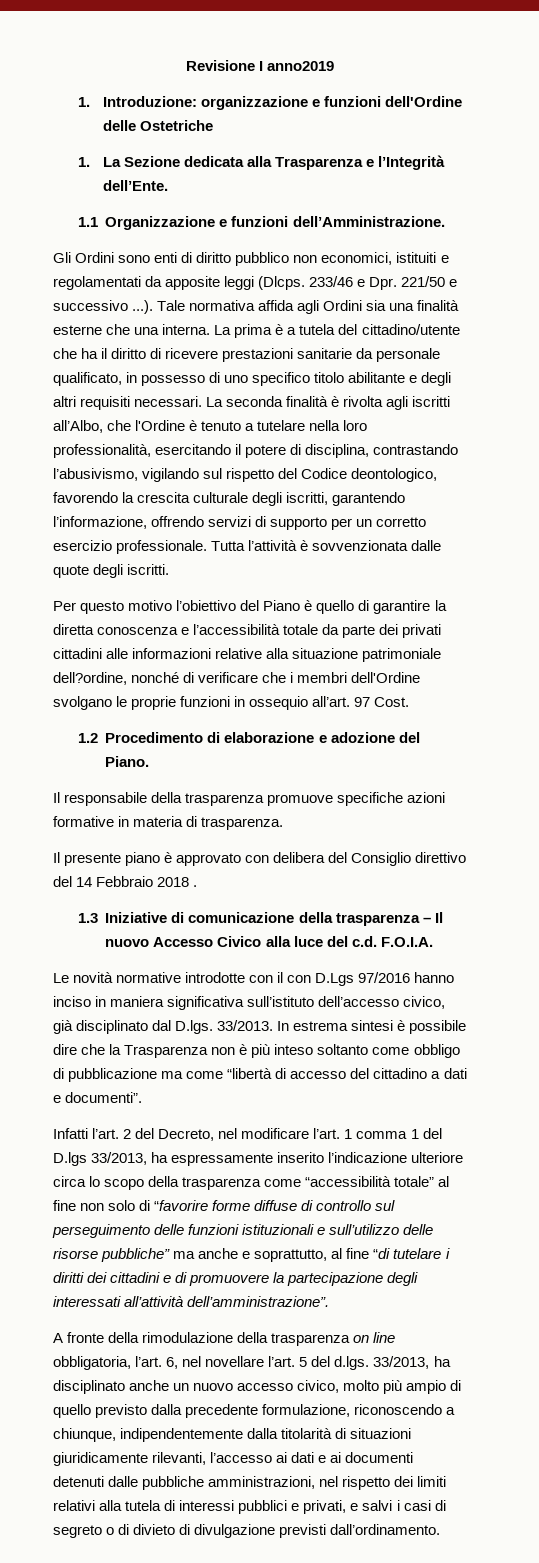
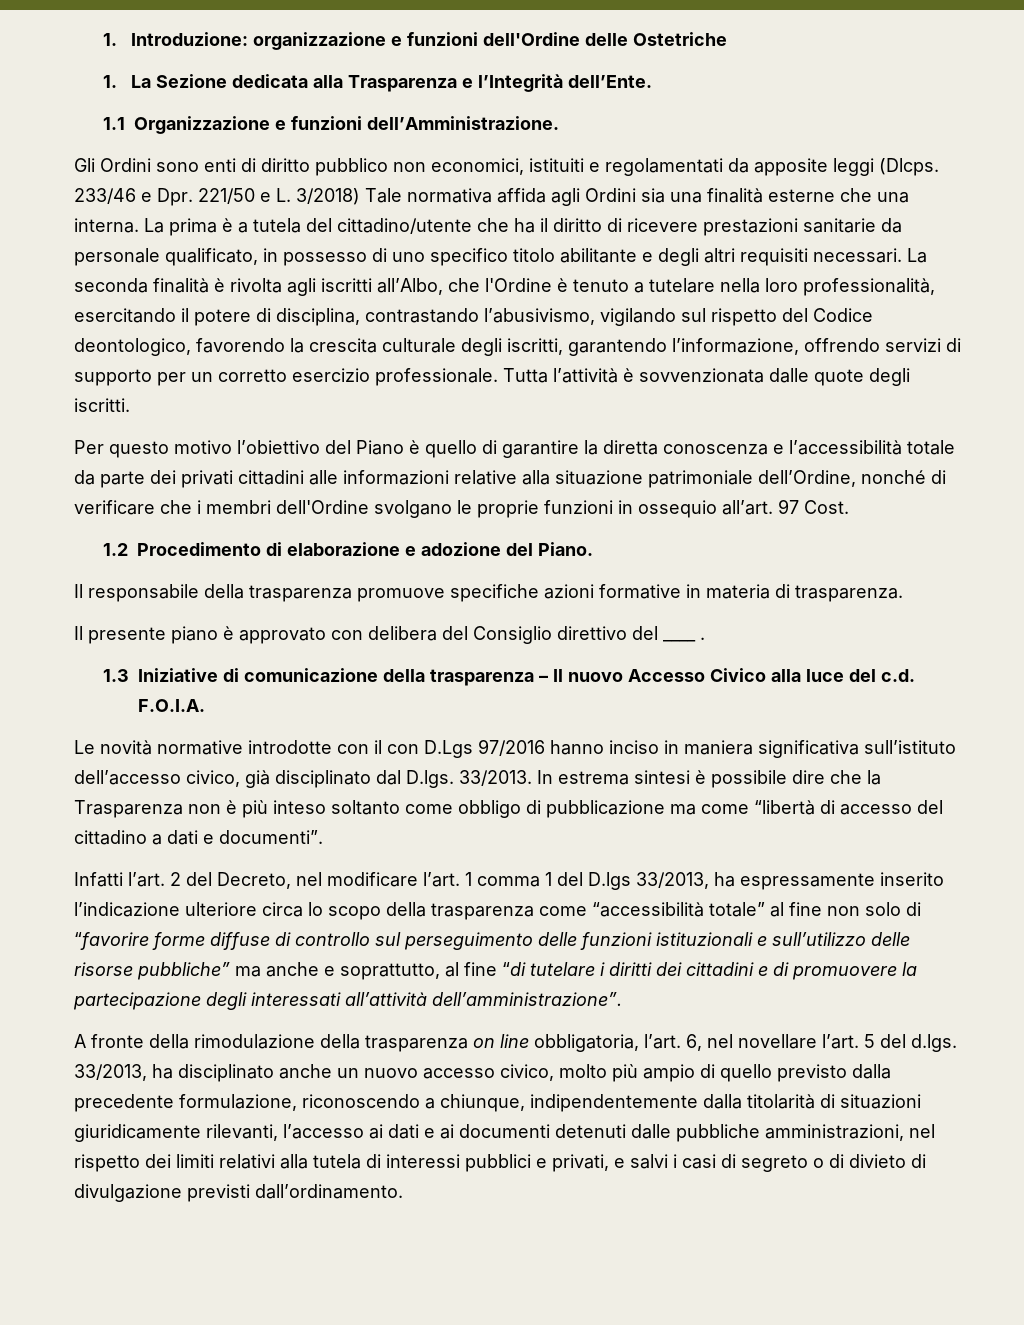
- Revisione I anno2019
- 233/46 e Dpr. 221/50 e successivo ...). Tale normativa affida agli Ordini sia una finalità esterne che una interna.
+ 233/46 e Dpr. 221/50 e L. 3/2018) Tale normativa affida agli Ordini sia una finalità esterne che una interna.
- Per questo motivo l’obiettivo del Piano è quello di garantire la diretta conoscenza e l’accessibilità totale da parte dei privati cittadini alle informazioni relative alla situazione patrimoniale dell?ordine, nonché di verificare che i membri dell'Ordine svolgano le proprie funzioni in ossequio all’art.
+ Per questo motivo l’obiettivo del Piano è quello di garantire la diretta conoscenza e l’accessibilità totale da parte dei privati cittadini alle informazioni relative alla situazione patrimoniale dell’Ordine, nonché di verificare che i membri dell'Ordine svolgano le proprie funzioni in ossequio all’art.
- Il presente piano è approvato con delibera del Consiglio direttivo del 14 Febbraio 2018 .
+ Il presente piano è approvato con delibera del Consiglio direttivo del ____ .

